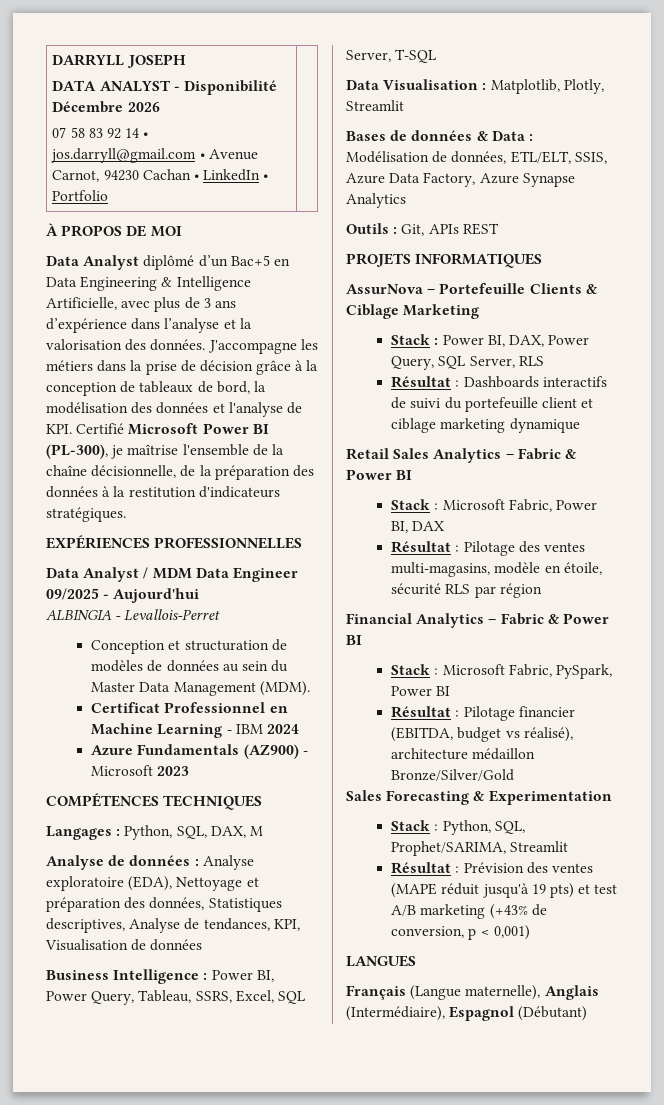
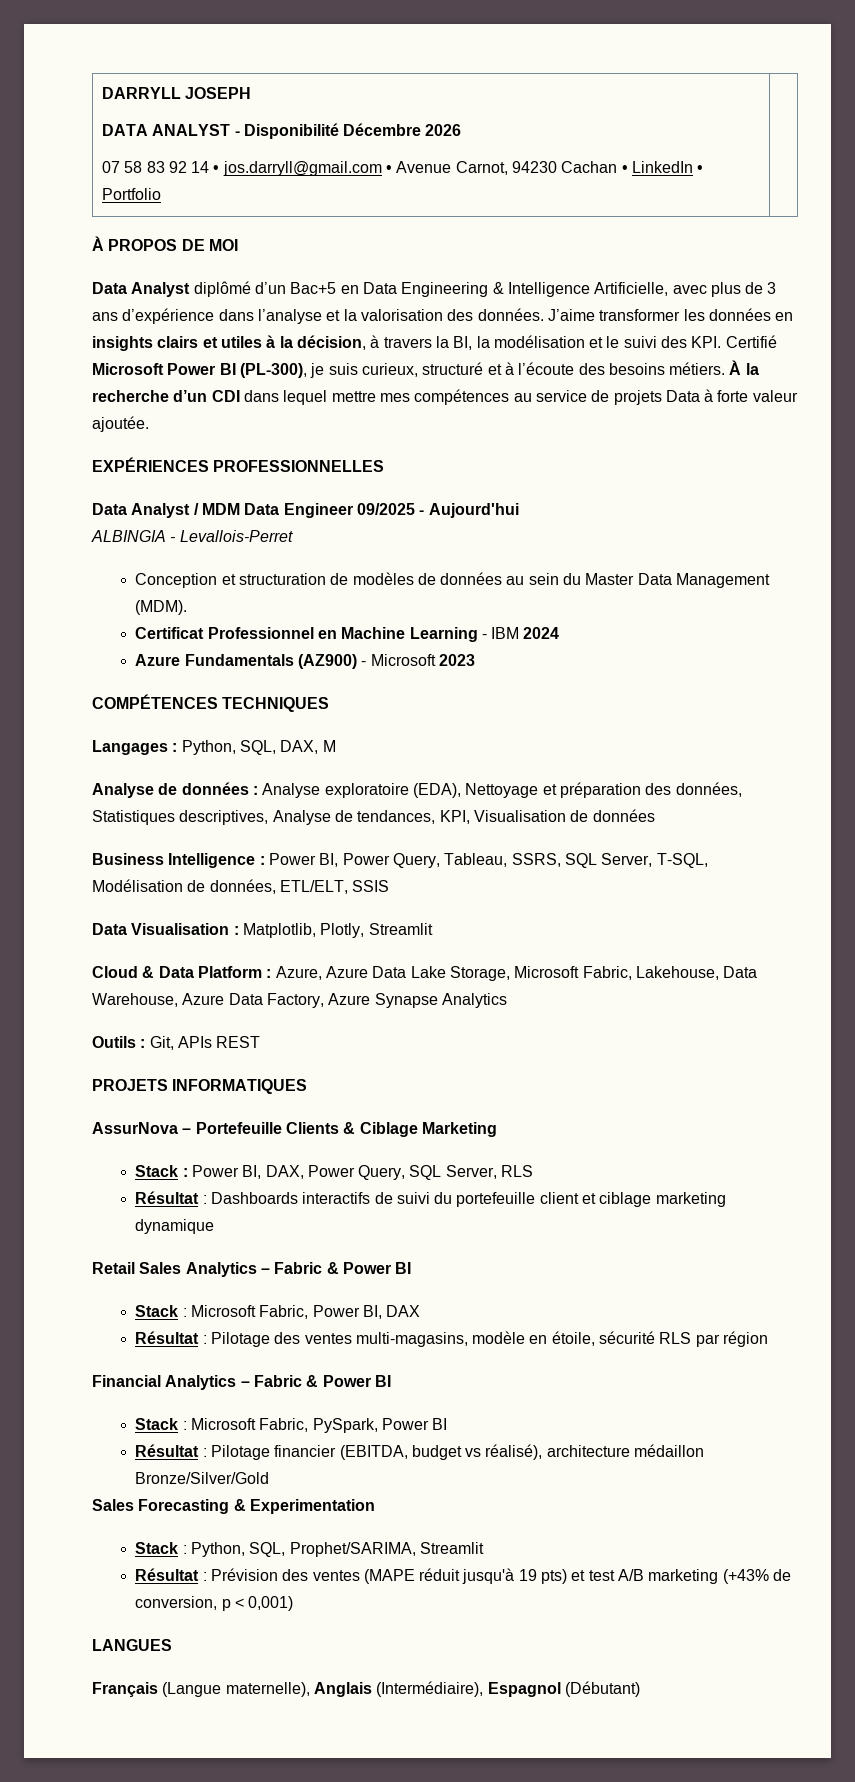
- J'accompagne les métiers dans la prise de décision grâce à la conception de tableaux de bord, la modélisation des données et l'analyse de KPI. Certifié Microsoft Power BI (PL-300), je maîtrise l'ensemble de la chaîne décisionnelle, de la préparation des données à la restitution d'indicateurs stratégiques.
+ J’aime transformer les données en insights clairs et utiles à la décision, à travers la BI, la modélisation et le suivi des KPI. Certifié Microsoft Power BI (PL-300), je suis curieux, structuré et à l’écoute des besoins métiers. À la recherche d’un CDI dans lequel mettre mes compétences au service de projets Data à forte valeur ajoutée.
- Business Intelligence : Power BI, Power Query, Tableau, SSRS, Excel, SQL Server, T-SQL
+ Business Intelligence : Power BI, Power Query, Tableau, SSRS, SQL Server, T-SQL, Modélisation de données, ETL/ELT, SSIS
- Bases de données & Data : Modélisation de données, ETL/ELT, SSIS, Azure Data Factory, Azure Synapse Analytics
+ Cloud & Data Platform : Azure, Azure Data Lake Storage, Microsoft Fabric, Lakehouse, Data Warehouse, Azure Data Factory, Azure Synapse Analytics

